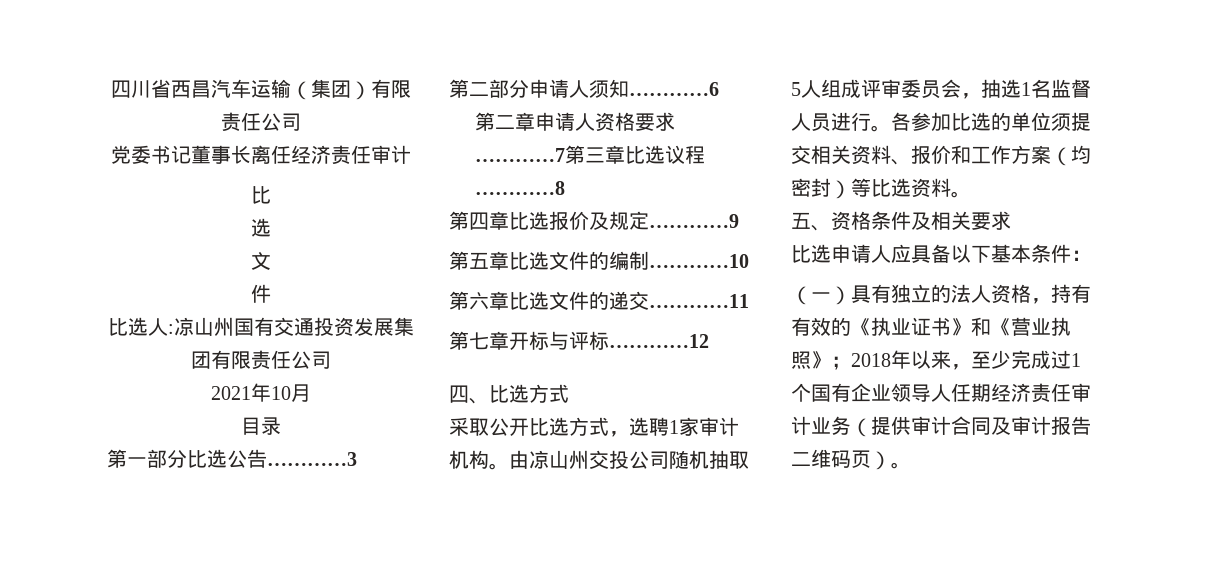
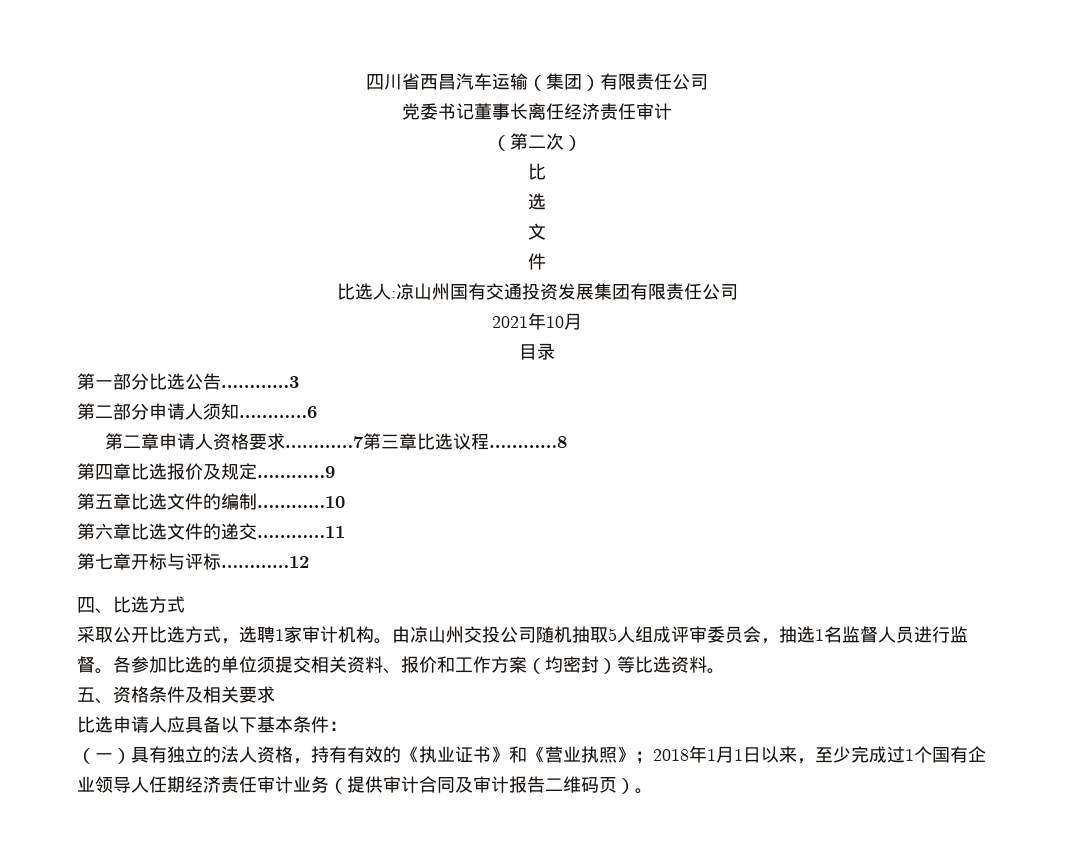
+ （第二次）
- 由凉山州交投公司随机抽取5人组成评审委员会，抽选1名监督人员进行。
+ 由凉山州交投公司随机抽取5人组成评审委员会，抽选1名监督人员进行监督。
- （一）具有独立的法人资格，持有有效的《执业证书》和《营业执照》；2018年以来，至少完成过1个国有企业领导人任期经济责任审计业务（提供审计合同及审计报告二维码页）。
+ （一）具有独立的法人资格，持有有效的《执业证书》和《营业执照》；2018年1月1日以来，至少完成过1个国有企业领导人任期经济责任审计业务（提供审计合同及审计报告二维码页）。

